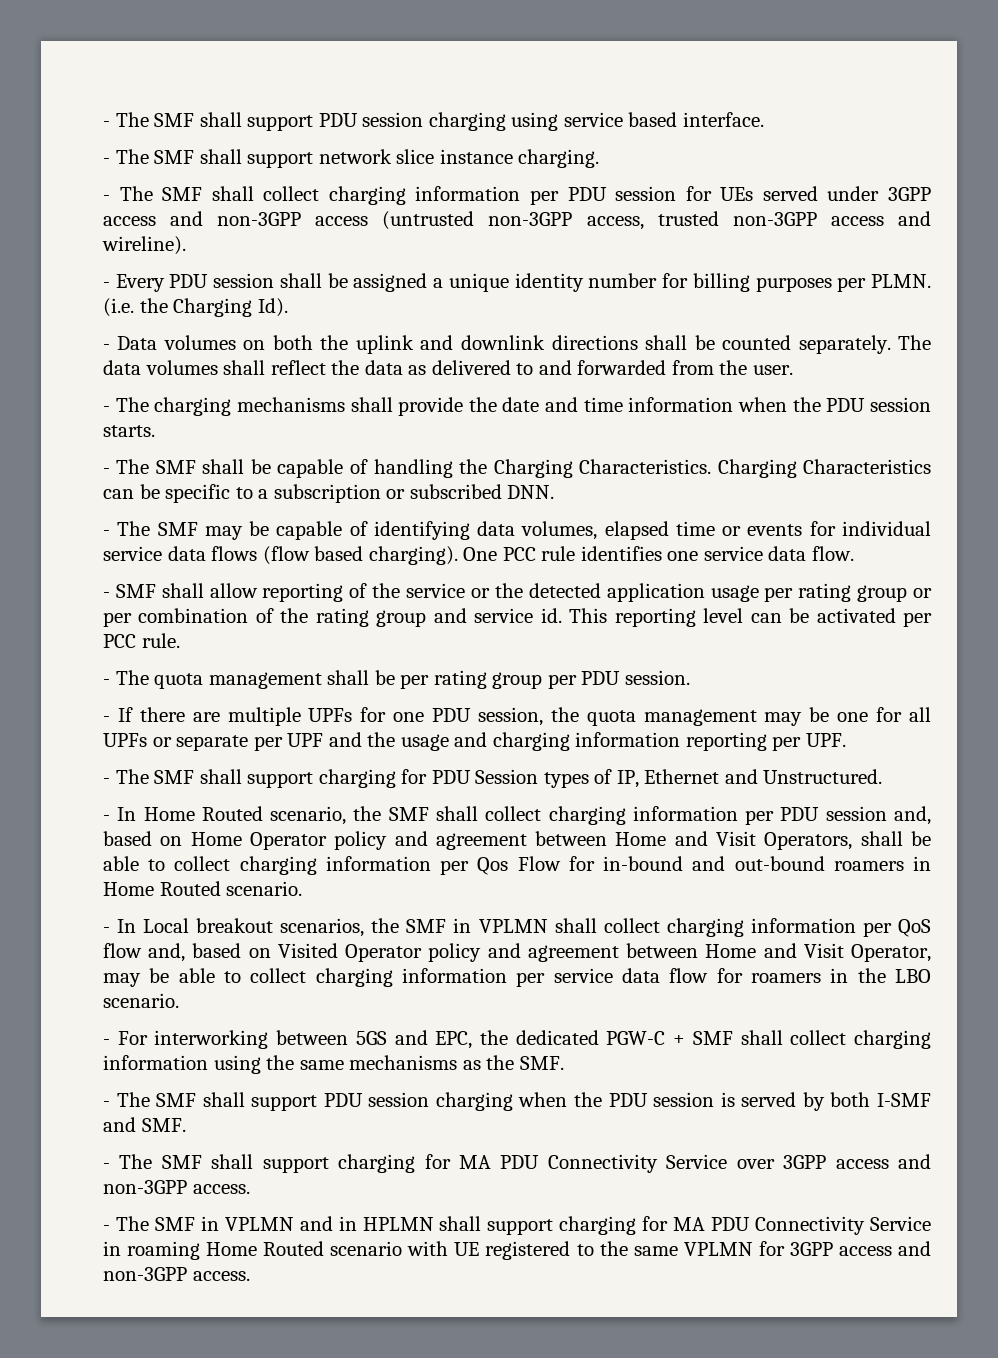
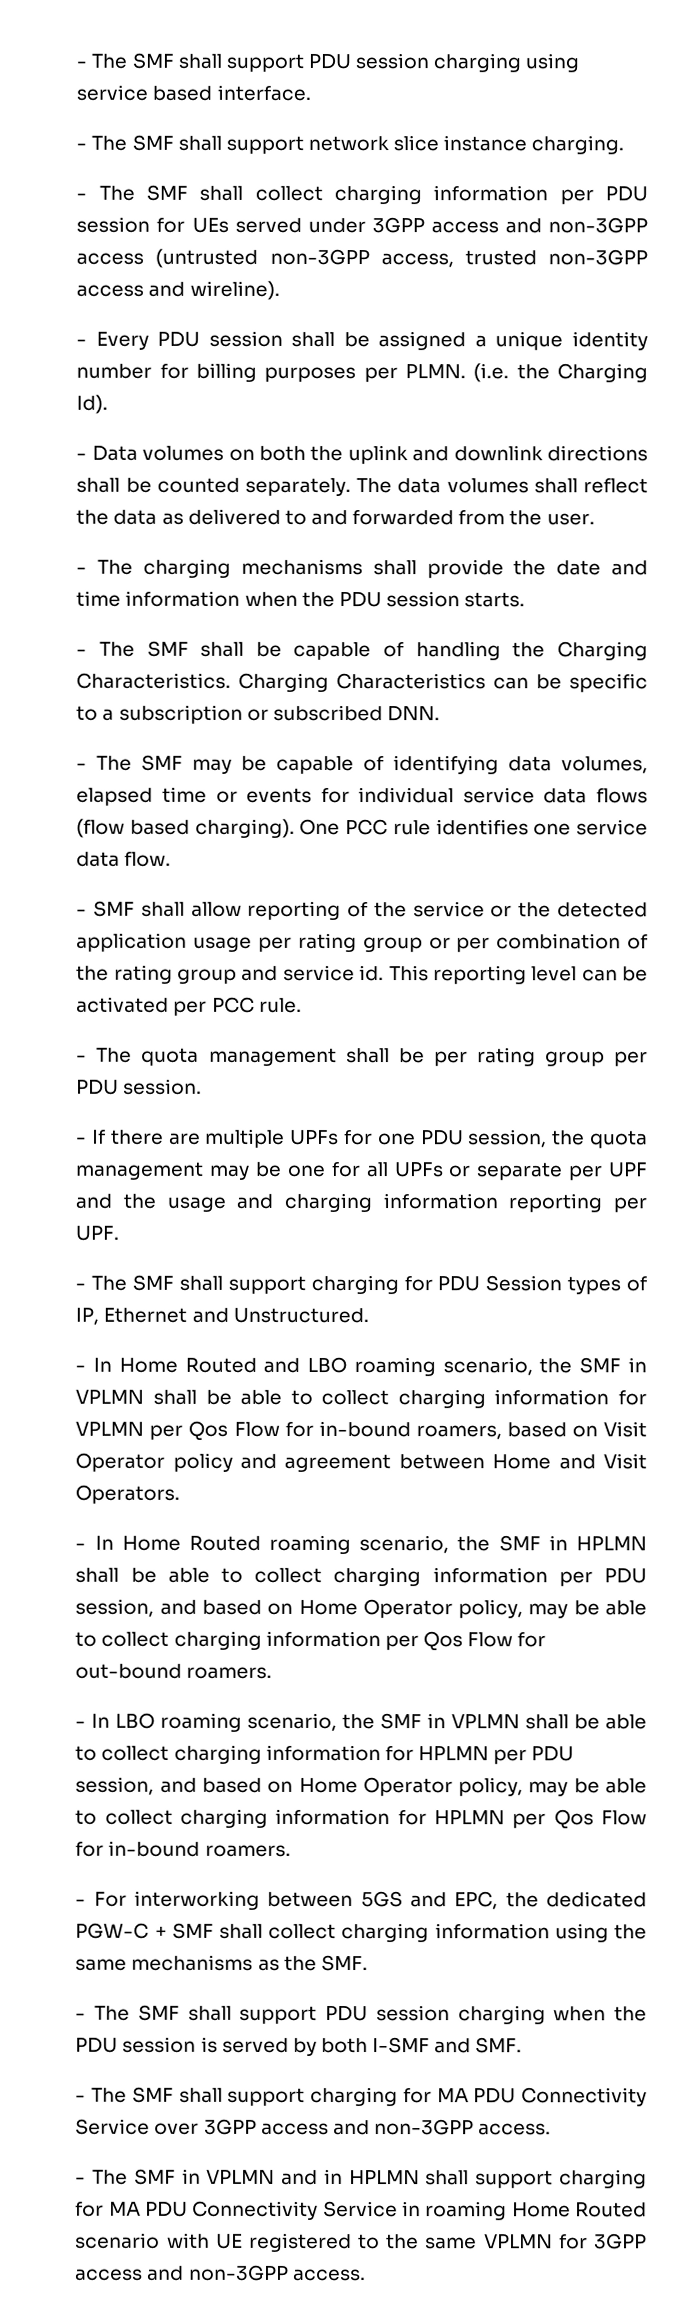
- - In Home Routed scenario, the SMF shall collect charging information per PDU session and, based on Home Operator policy and agreement between Home and Visit Operators, shall be able to collect charging information per Qos Flow for in-bound and out-bound roamers in Home Routed scenario.
- - In Local breakout scenarios, the SMF in VPLMN shall collect charging information per QoS flow and, based on Visited Operator policy and agreement between Home and Visit Operator, may be able to collect charging information per service data flow for roamers in the LBO scenario.
+ - In Home Routed and LBO roaming scenario, the SMF in VPLMN shall be able to collect charging information for VPLMN per Qos Flow for in-bound roamers, based on Visit Operator policy and agreement between Home and Visit Operators.
+ - In Home Routed roaming scenario, the SMF in HPLMN shall be able to collect charging information per PDU session, and based on Home Operator policy, may be able to collect charging information per Qos Flow for out-bound roamers.
+ - In LBO roaming scenario, the SMF in VPLMN shall be able to collect charging information for HPLMN per PDU session, and based on Home Operator policy, may be able to collect charging information for HPLMN per Qos Flow for in-bound roamers.

